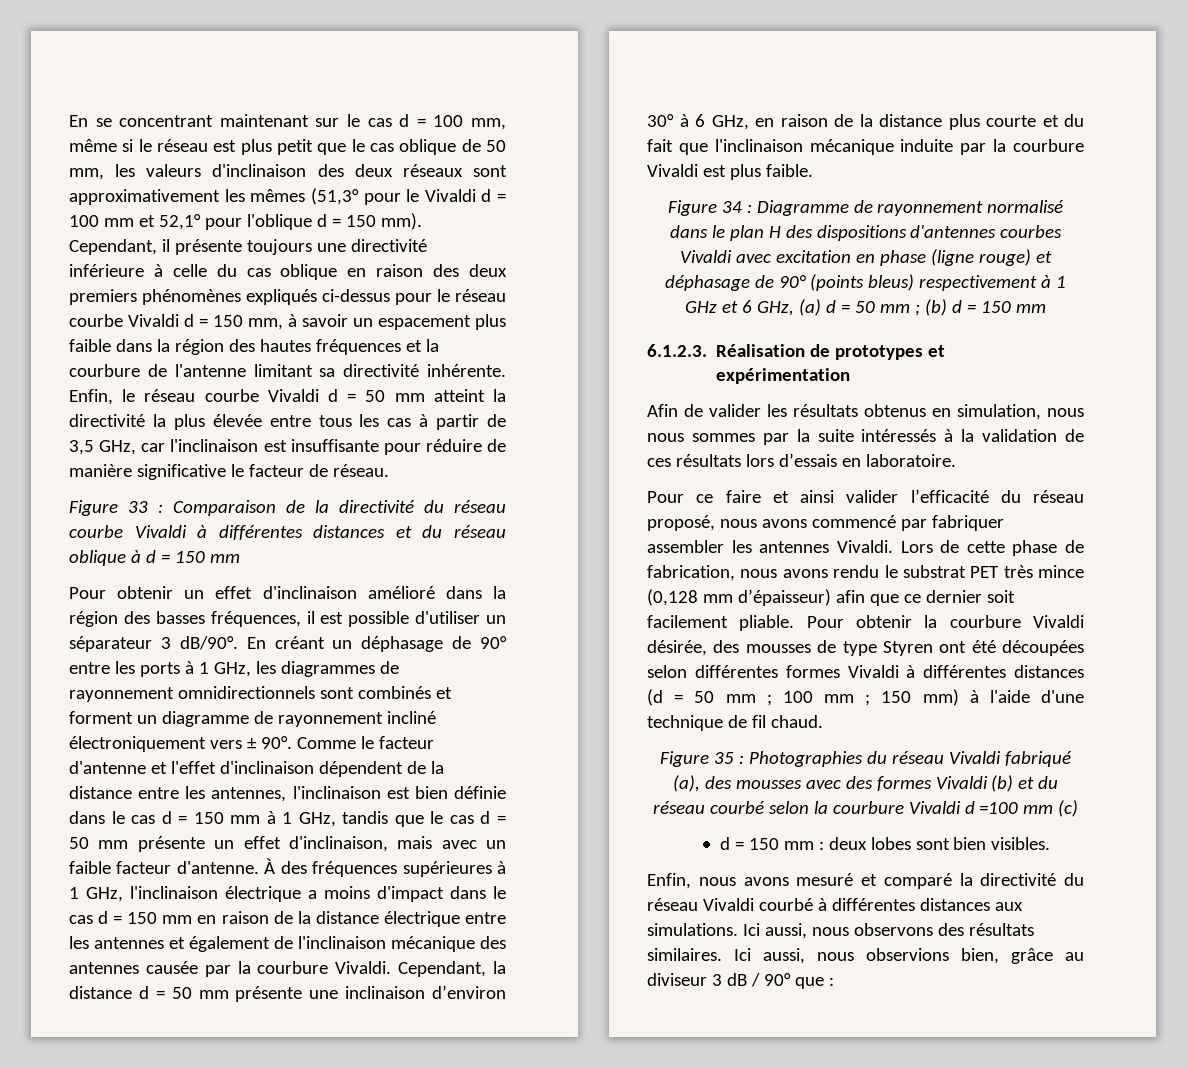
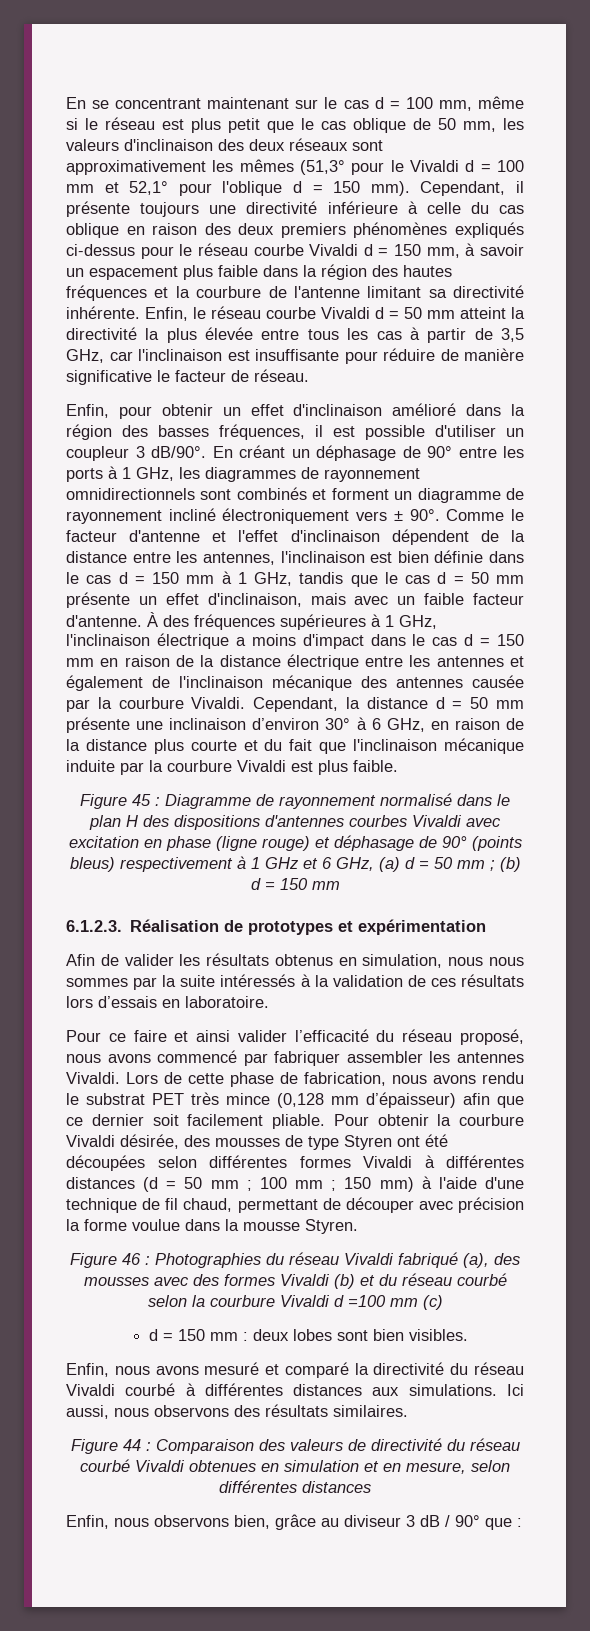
- Figure 33 : Comparaison de la directivité du réseau courbe Vivaldi à différentes distances et du réseau oblique à d = 150 mm
- Pour obtenir un effet d'inclinaison amélioré dans la région des basses fréquences, il est possible d'utiliser un séparateur 3 dB/90°.
+ Enfin, pour obtenir un effet d'inclinaison amélioré dans la région des basses fréquences, il est possible d'utiliser un coupleur 3 dB/90°.
- Figure 34 : Diagramme de rayonnement normalisé dans le plan H des dispositions d'antennes courbes Vivaldi avec excitation en phase (ligne rouge) et déphasage de 90° (points bleus) respectivement à 1 GHz et 6 GHz, (a) d = 50 mm ; (b) d = 150 mm
+ Figure 45 : Diagramme de rayonnement normalisé dans le plan H des dispositions d'antennes courbes Vivaldi avec excitation en phase (ligne rouge) et déphasage de 90° (points bleus) respectivement à 1 GHz et 6 GHz, (a) d = 50 mm ; (b) d = 150 mm
- 150 mm) à l'aide d'une technique de fil chaud.
- Figure 35 :
+ 150 mm) à l'aide d'une technique de fil chaud, permettant de découper avec précision la forme voulue dans la mousse Styren.
+ Figure 46 :
- Ici aussi, nous observons des résultats similaires. Ici aussi, nous observions bien, grâce au diviseur 3 dB / 90° que :
+ Ici aussi, nous observons des résultats similaires.
+ Figure 44 : Comparaison des valeurs de directivité du réseau courbé Vivaldi obtenues en simulation et en mesure, selon différentes distances
+ Enfin, nous observons bien, grâce au diviseur 3 dB / 90° que :

